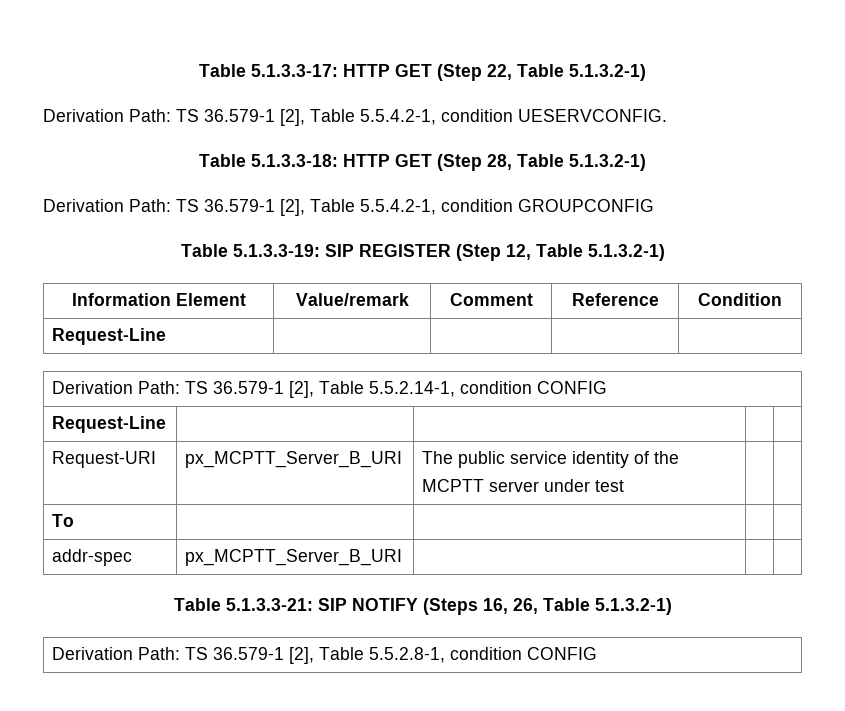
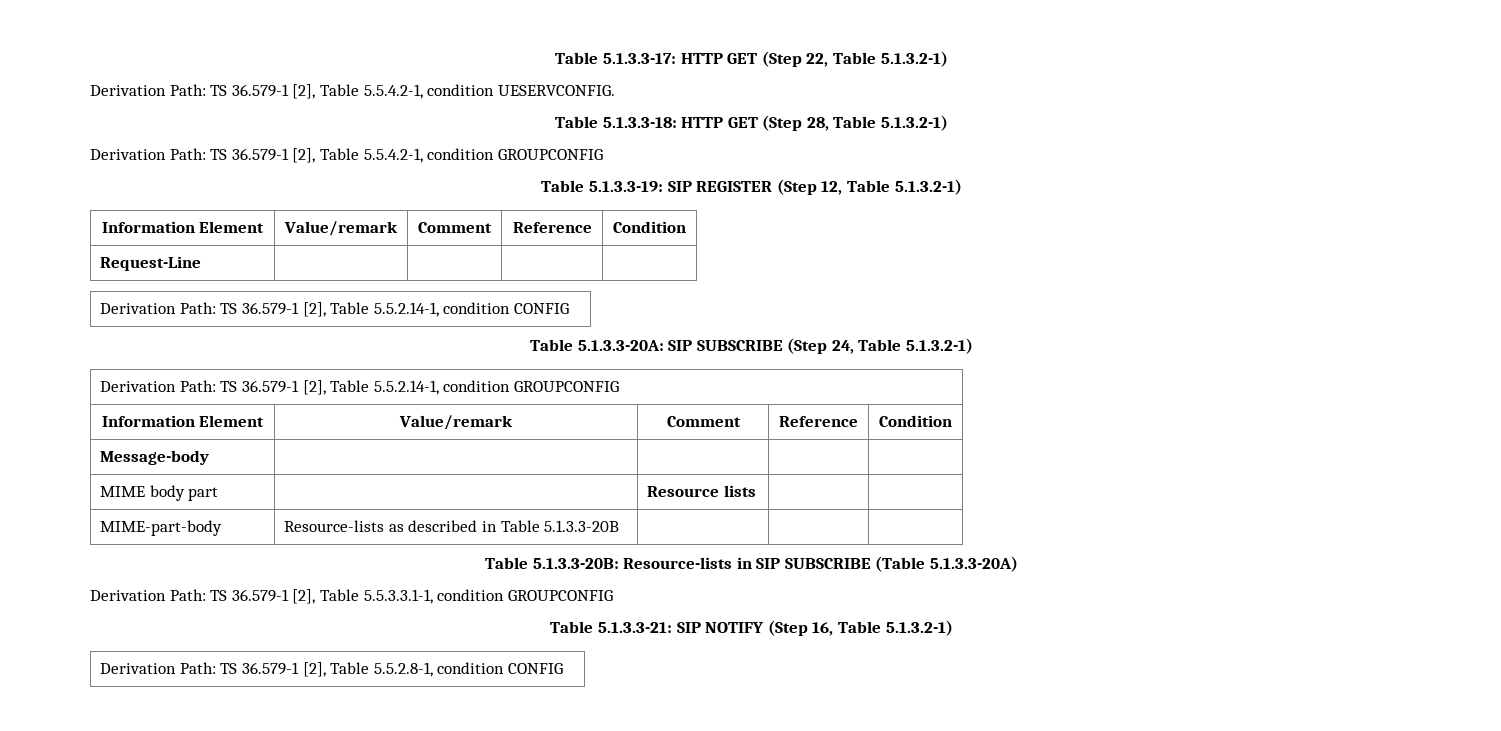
  Derivation Path: TS 36.579-1 [2], Table 5.5.2.14-1, condition CONFIG
- Request-Line | | | |
- Request-URI | px_MCPTT_Server_B_URI | The public service identity of the MCPTT server under test | |
- To | | | |
- addr-spec | px_MCPTT_Server_B_URI | | |
+ Table 5.1.3.3-20A: SIP SUBSCRIBE (Step 24, Table 5.1.3.2-1)
+ Derivation Path: TS 36.579-1 [2], Table 5.5.2.14-1, condition GROUPCONFIG
+ Information Element | Value/remark | Comment | Reference | Condition
+ Message-body | | | |
+ MIME body part | | Resource lists | |
+ MIME-part-body | Resource-lists as described in Table 5.1.3.3-20B | | |
+ Table 5.1.3.3-20B: Resource-lists in SIP SUBSCRIBE (Table 5.1.3.3-20A)
+ Derivation Path: TS 36.579-1 [2], Table 5.5.3.3.1-1, condition GROUPCONFIG
- Table 5.1.3.3-21: SIP NOTIFY (Steps 16, 26, Table 5.1.3.2-1)
+ Table 5.1.3.3-21: SIP NOTIFY (Step 16, Table 5.1.3.2-1)

